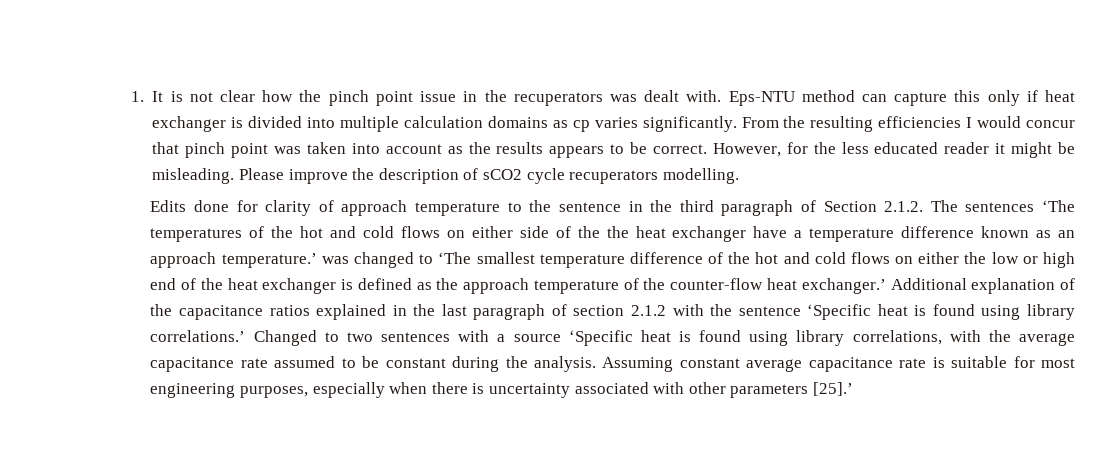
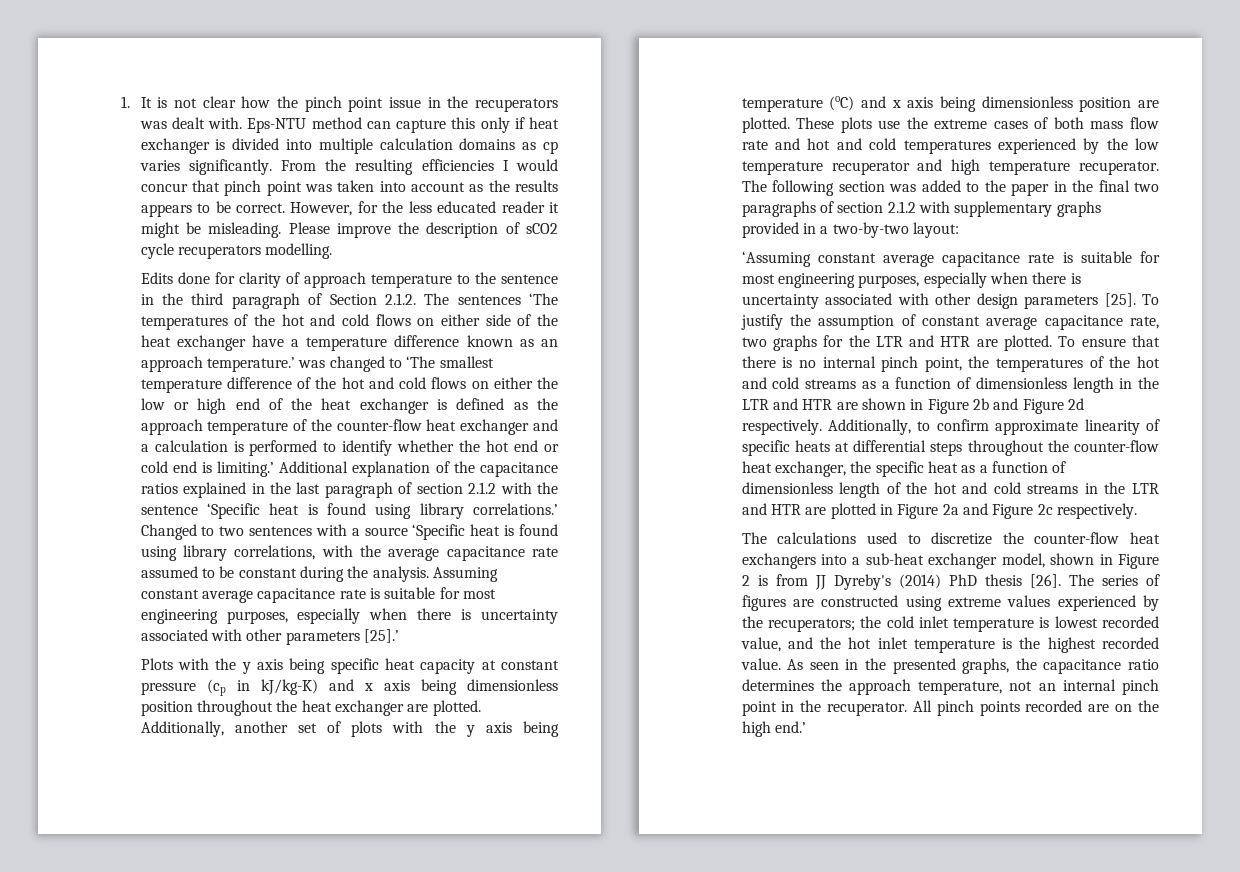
- Edits done for clarity of approach temperature to the sentence in the third paragraph of Section 2.1.2. The sentences ‘The temperatures of the hot and cold flows on either side of the the heat exchanger have a temperature difference known as an approach temperature.’ was changed to ‘The smallest temperature difference of the hot and cold flows on either the low or high end of the heat exchanger is defined as the approach temperature of the counter-flow heat exchanger.’
+ Edits done for clarity of approach temperature to the sentence in the third paragraph of Section 2.1.2. The sentences ‘The temperatures of the hot and cold flows on either side of the heat exchanger have a temperature difference known as an approach temperature.’ was changed to ‘The smallest temperature difference of the hot and cold flows on either the low or high end of the heat exchanger is defined as the approach temperature of the counter-flow heat exchanger and a calculation is performed to identify whether the hot end or cold end is limiting.’
+ Plots with the y axis being specific heat capacity at constant pressure (cp in kJ/kg-K) and x axis being dimensionless position throughout the heat exchanger are plotted. Additionally, another set of plots with the y axis being temperature (oC) and x axis being dimensionless position are plotted. These plots use the extreme cases of both mass flow rate and hot and cold temperatures experienced by the low temperature recuperator and high temperature recuperator. The following section was added to the paper in the final two paragraphs of section 2.1.2 with supplementary graphs provided in a two-by-two layout:
+ ‘Assuming constant average capacitance rate is suitable for most engineering purposes, especially when there is uncertainty associated with other design parameters [25]. To justify the assumption of constant average capacitance rate, two graphs for the LTR and HTR are plotted. To ensure that there is no internal pinch point, the temperatures of the hot and cold streams as a function of dimensionless length in the LTR and HTR are shown in Figure 2b and Figure 2d respectively. Additionally, to confirm approximate linearity of specific heats at differential steps throughout the counter-flow heat exchanger, the specific heat as a function of dimensionless length of the hot and cold streams in the LTR and HTR are plotted in Figure 2a and Figure 2c respectively.
+ The calculations used to discretize the counter-flow heat exchangers into a sub-heat exchanger model, shown in Figure 2 is from JJ Dyreby's (2014) PhD thesis [26]. The series of figures are constructed using extreme values experienced by the recuperators; the cold inlet temperature is lowest recorded value, and the hot inlet temperature is the highest recorded value. As seen in the presented graphs, the capacitance ratio determines the approach temperature, not an internal pinch point in the recuperator. All pinch points recorded are on the high end.’

